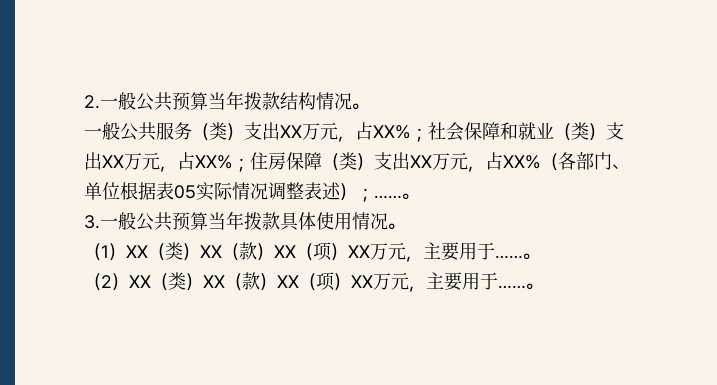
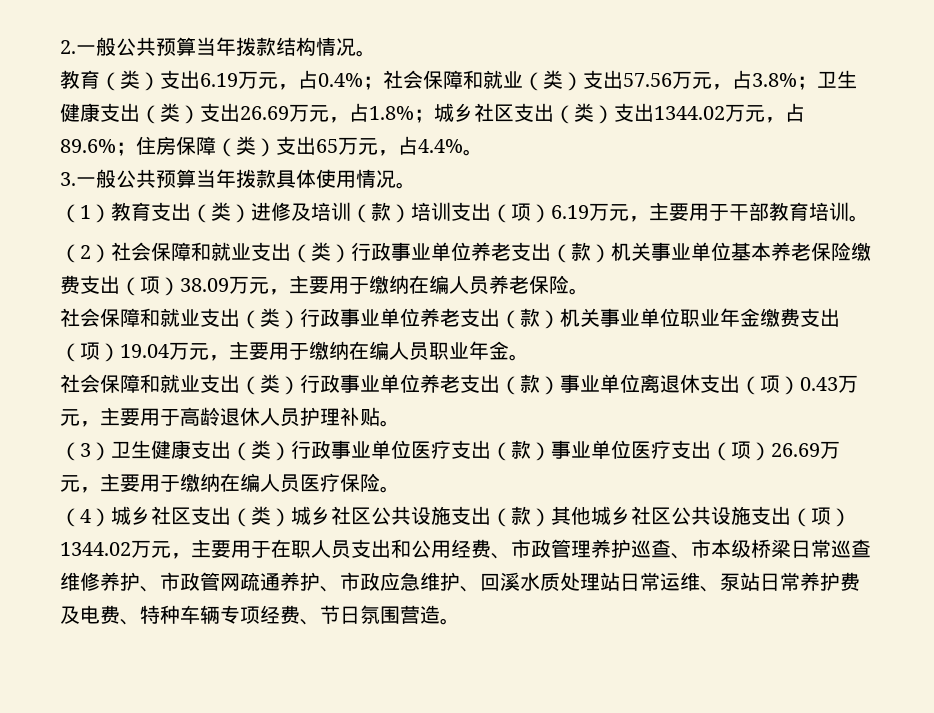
- 一般公共服务（类）支出XX万元，占XX%；社会保障和就业（类）支出XX万元，占XX%；住房保障（类）支出XX万元，占XX%（各部门、单位根据表05实际情况调整表述）；……。
+ 教育（类）支出6.19万元，占0.4%；社会保障和就业（类）支出57.56万元，占3.8%；卫生健康支出（类）支出26.69万元，占1.8%；城乡社区支出（类）支出1344.02万元，占89.6%；住房保障（类）支出65万元，占4.4%。
- （1）XX（类）XX（款）XX（项）XX万元，主要用于……。
+ （1）教育支出（类）进修及培训（款）培训支出（项）6.19万元，主要用于干部教育培训。
- （2）XX（类）XX（款）XX（项）XX万元，主要用于……。
+ （2）社会保障和就业支出（类）行政事业单位养老支出（款）机关事业单位基本养老保险缴费支出（项）38.09万元，主要用于缴纳在编人员养老保险。
+ 社会保障和就业支出（类）行政事业单位养老支出（款）机关事业单位职业年金缴费支出（项）19.04万元，主要用于缴纳在编人员职业年金。
+ 社会保障和就业支出（类）行政事业单位养老支出（款）事业单位离退休支出（项）0.43万元，主要用于高龄退休人员护理补贴。
+ （3）卫生健康支出（类）行政事业单位医疗支出（款）事业单位医疗支出（项）26.69万元，主要用于缴纳在编人员医疗保险。
+ （4）城乡社区支出（类）城乡社区公共设施支出（款）其他城乡社区公共设施支出（项）1344.02万元，主要用于在职人员支出和公用经费、市政管理养护巡查、市本级桥梁日常巡查维修养护、市政管网疏通养护、市政应急维护、回溪水质处理站日常运维、泵站日常养护费及电费、特种车辆专项经费、节日氛围营造。

